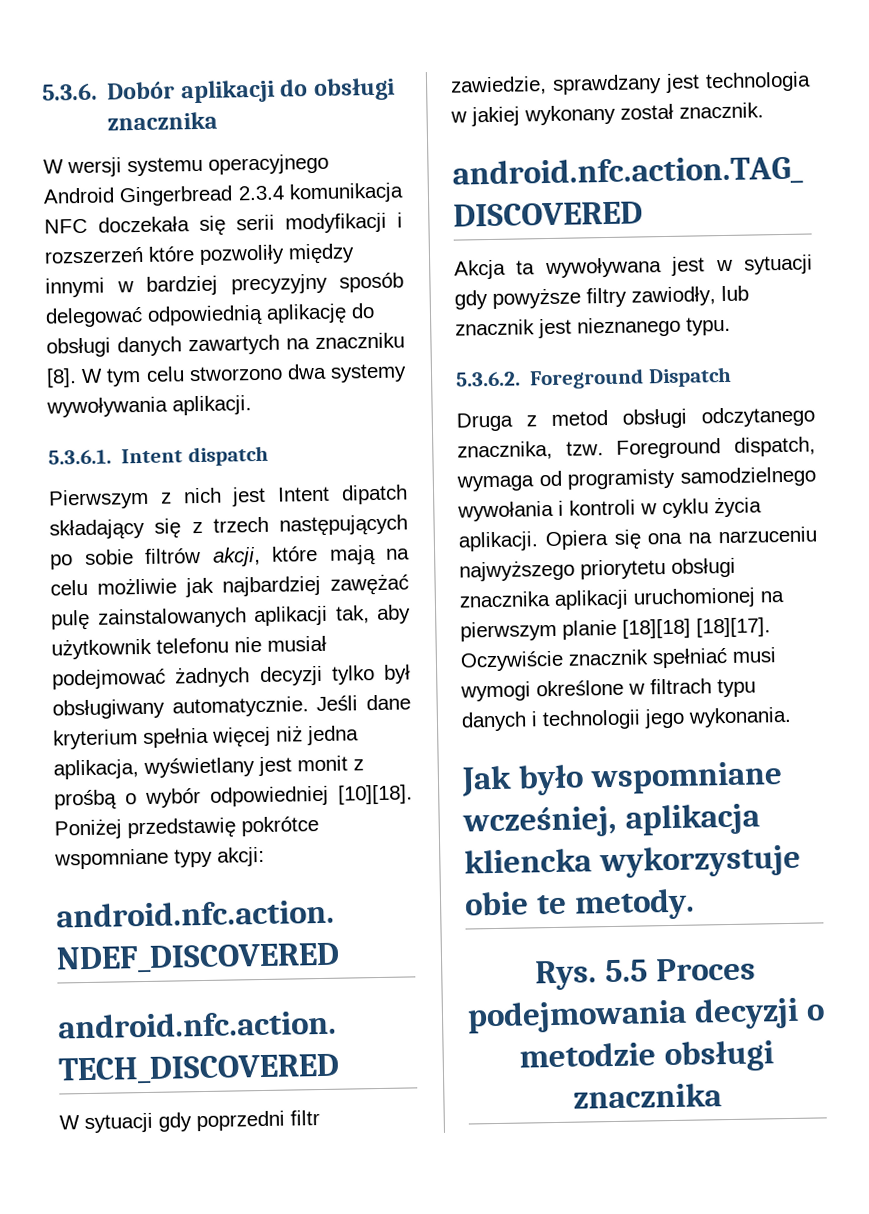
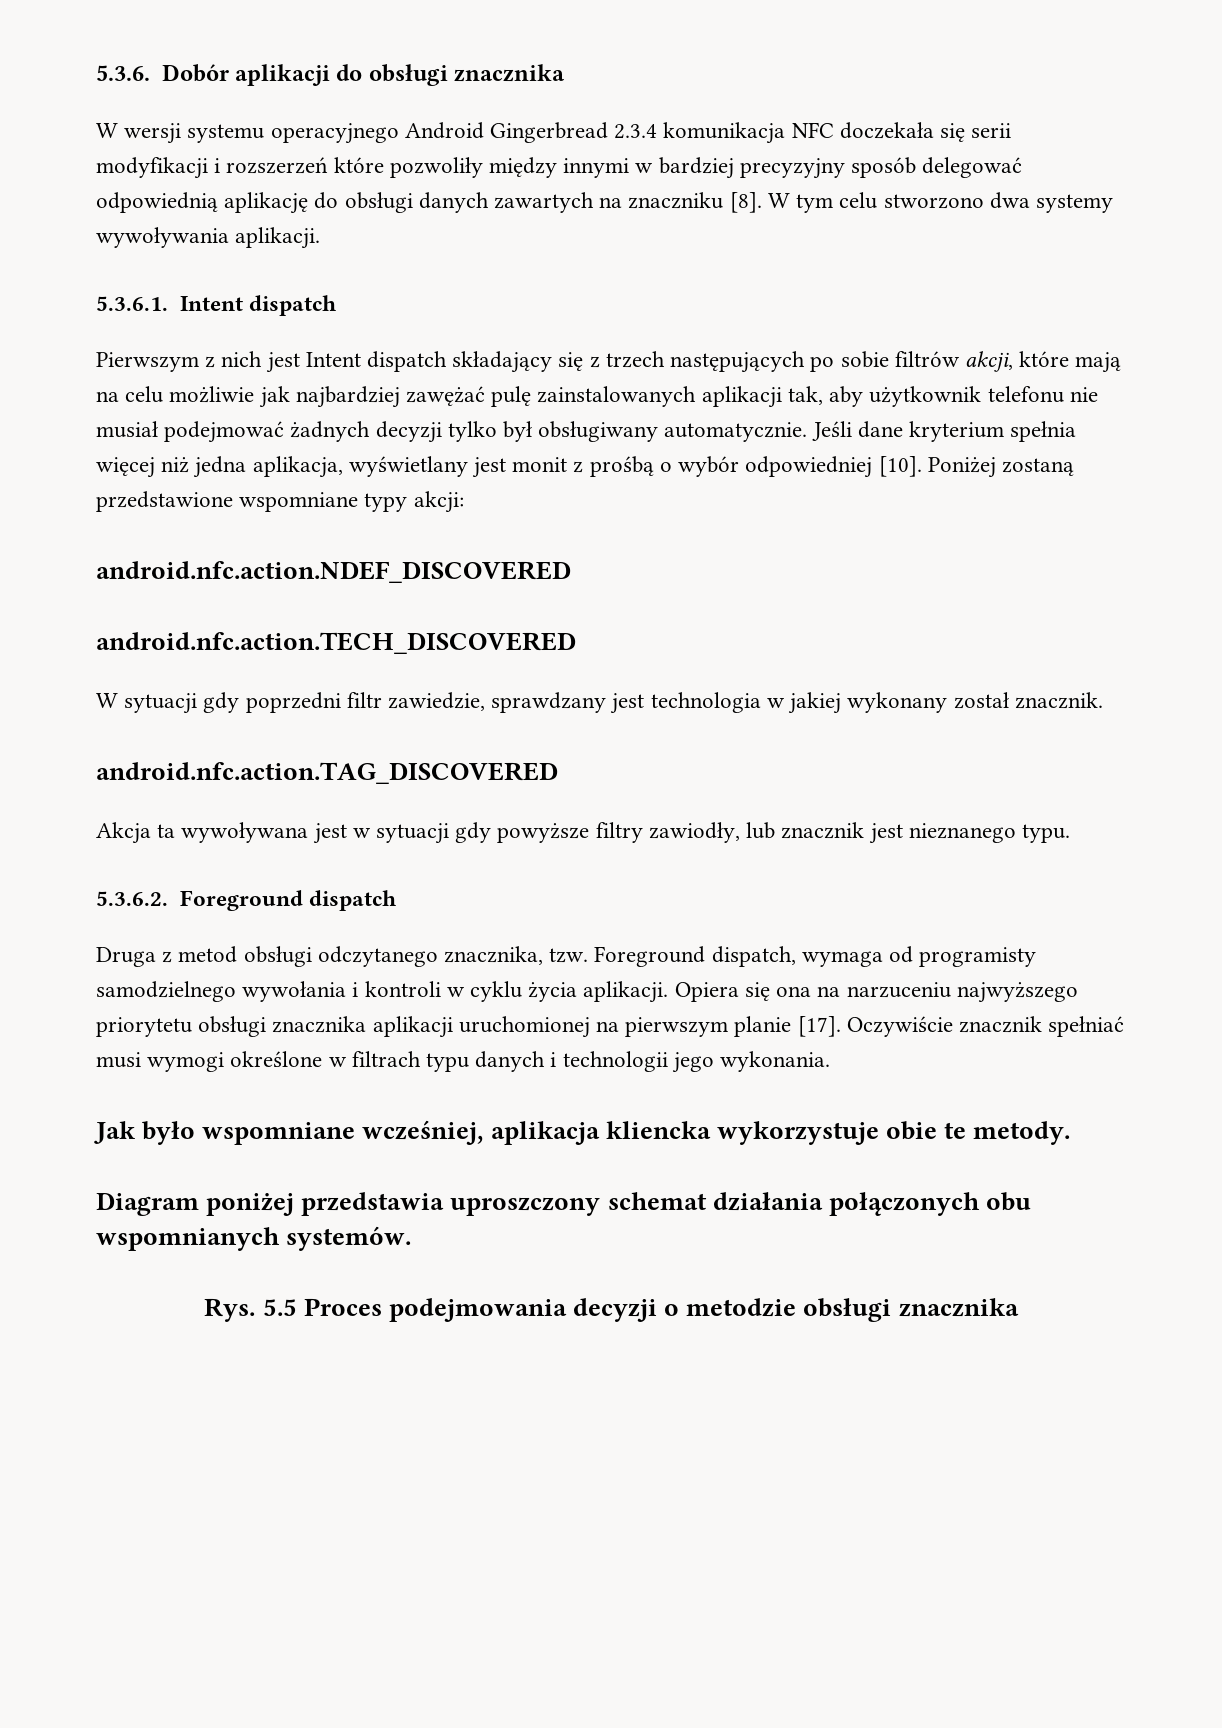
- Pierwszym z nich jest Intent dipatch składający się z trzech następujących po sobie filtrów akcji, które mają na celu możliwie jak najbardziej zawężać pulę zainstalowanych aplikacji tak, aby użytkownik telefonu nie musiał podejmować żadnych decyzji tylko był obsługiwany automatycznie.
+ Pierwszym z nich jest Intent dispatch składający się z trzech następujących po sobie filtrów akcji, które mają na celu możliwie jak najbardziej zawężać pulę zainstalowanych aplikacji tak, aby użytkownik telefonu nie musiał podejmować żadnych decyzji tylko był obsługiwany automatycznie.
- Jeśli dane kryterium spełnia więcej niż jedna aplikacja, wyświetlany jest monit z prośbą o wybór odpowiedniej [10][18]. Poniżej przedstawię pokrótce wspomniane typy akcji:
+ Jeśli dane kryterium spełnia więcej niż jedna aplikacja, wyświetlany jest monit z prośbą o wybór odpowiedniej [10]. Poniżej zostaną przedstawione wspomniane typy akcji:
- 5.3.6.2. Foreground Dispatch
+ 5.3.6.2. Foreground dispatch
- Opiera się ona na narzuceniu najwyższego priorytetu obsługi znacznika aplikacji uruchomionej na pierwszym planie [18][18] [18][17].
+ Opiera się ona na narzuceniu najwyższego priorytetu obsługi znacznika aplikacji uruchomionej na pierwszym planie [17].
+ Diagram poniżej przedstawia uproszczony schemat działania połączonych obu wspomnianych systemów.

